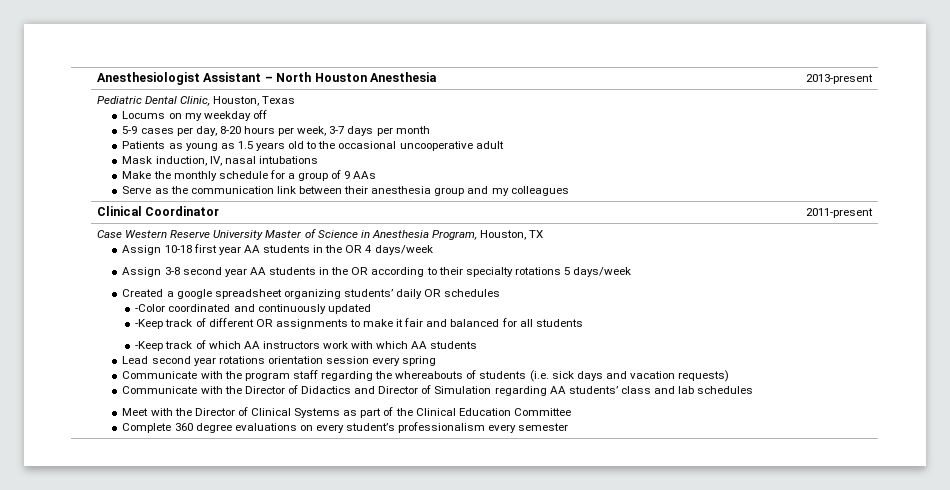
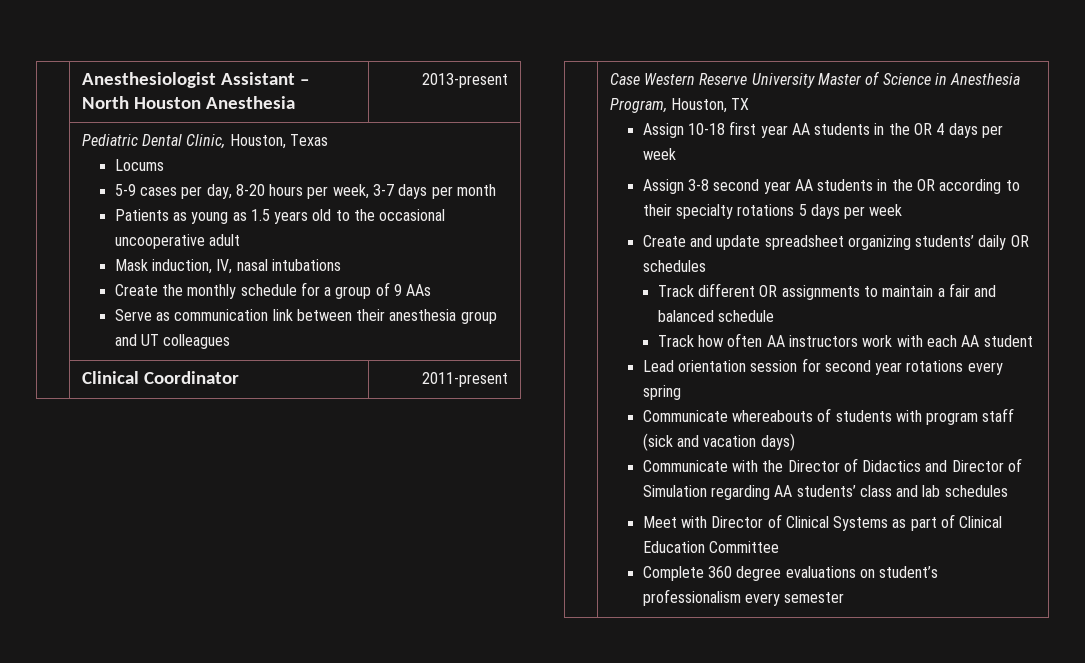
- Locums on my weekday off
+ Locums
- Make the monthly schedule for a group of 9 AAs
+ Create the monthly schedule for a group of 9 AAs
- Serve as the communication link between their anesthesia group and my colleagues
+ Serve as communication link between their anesthesia group and UT colleagues
- Assign 10-18 first year AA students in the OR 4 days/week
+ Assign 10-18 first year AA students in the OR 4 days per week
- Assign 3-8 second year AA students in the OR according to their specialty rotations 5 days/week
- Created a google spreadsheet organizing students’ daily OR schedules
+ Assign 3-8 second year AA students in the OR according to their specialty rotations 5 days per week
+ Create and update spreadsheet organizing students’ daily OR schedules
- -Color coordinated and continuously updated
- -Keep track of different OR assignments to make it fair and balanced for all students
- -Keep track of which AA instructors work with which AA students
- Lead second year rotations orientation session every spring
+ Track different OR assignments to maintain a fair and balanced schedule
+ Track how often AA instructors work with each AA student
+ Lead orientation session for second year rotations every spring
- Communicate with the program staff regarding the whereabouts of students (i.e. sick days and vacation requests)
+ Communicate whereabouts of students with program staff (sick and vacation days)
- Meet with the Director of Clinical Systems as part of the Clinical Education Committee
+ Meet with Director of Clinical Systems as part of Clinical Education Committee
- Complete 360 degree evaluations on every student’s professionalism every semester
+ Complete 360 degree evaluations on student’s professionalism every semester

